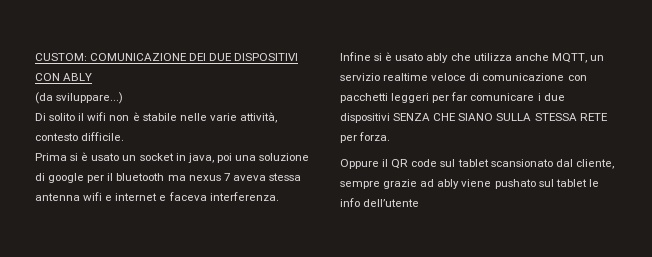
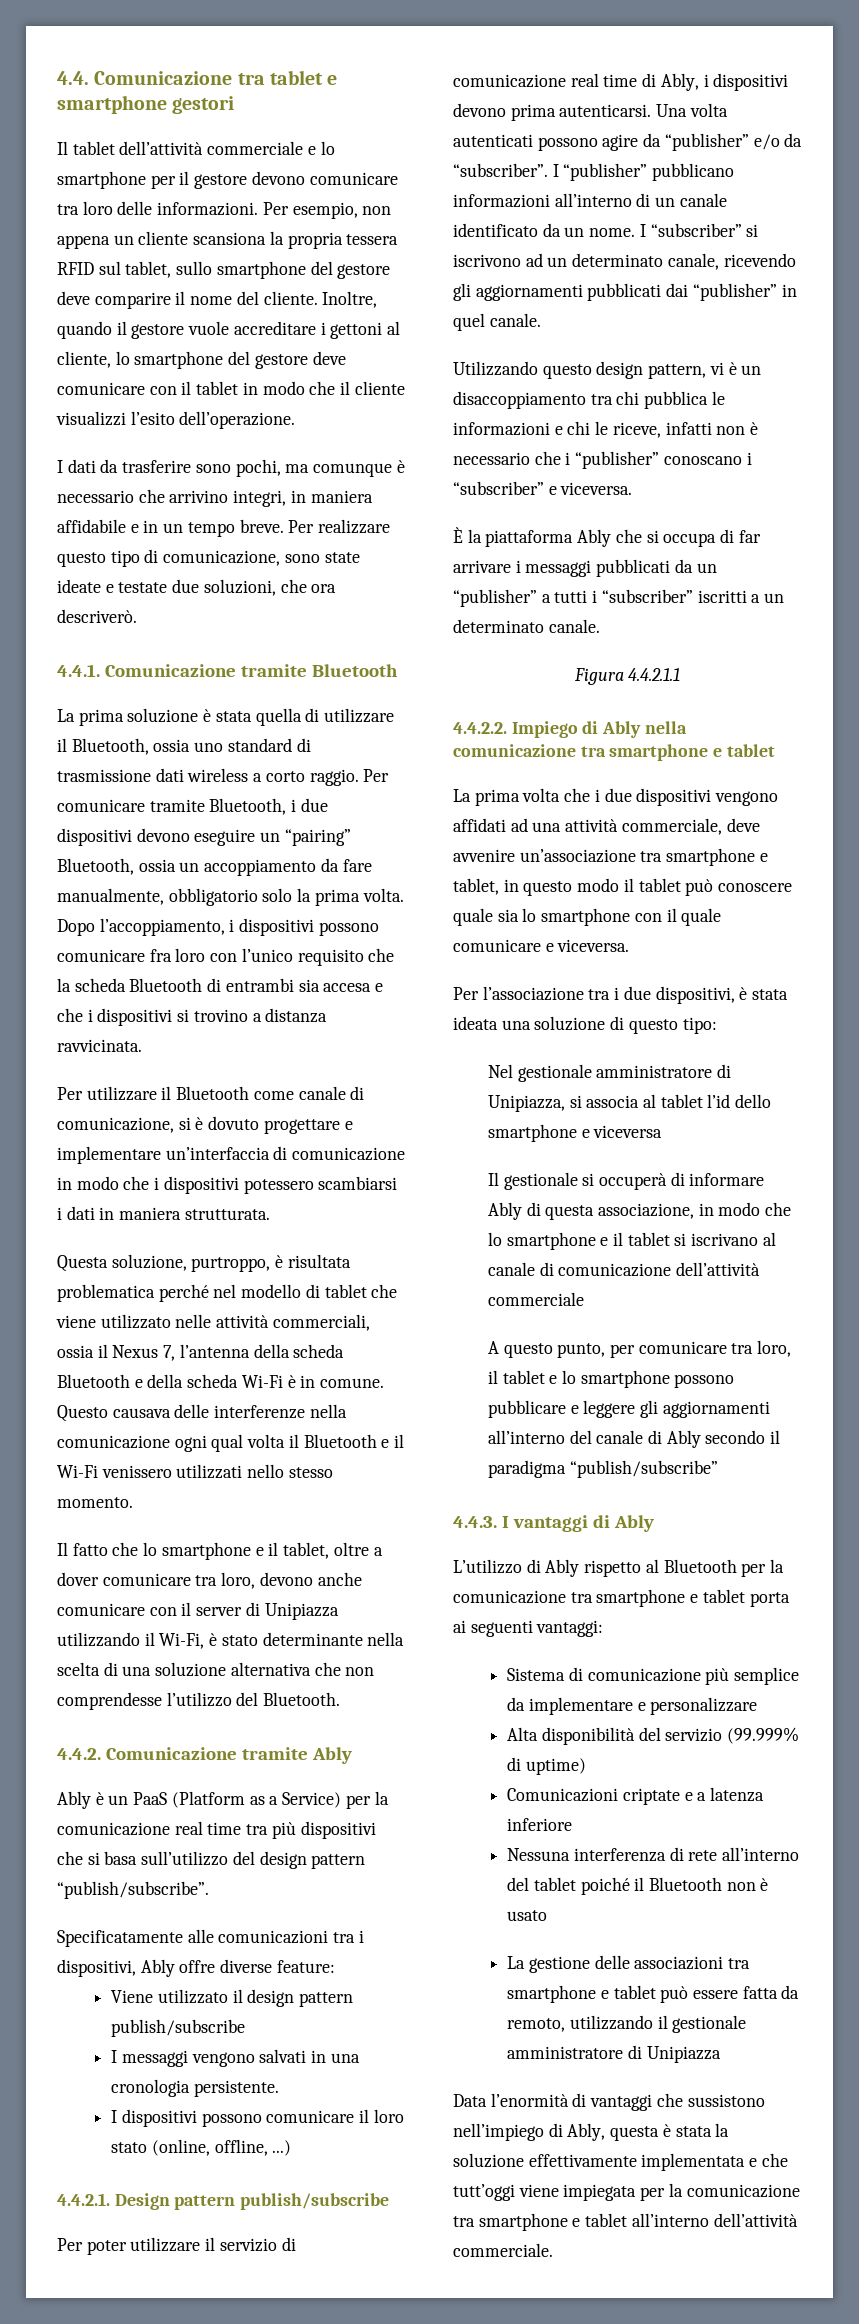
- CUSTOM: COMUNICAZIONE DEI DUE DISPOSITIVI CON ABLY
- (da sviluppare...)
- Di solito il wifi non è stabile nelle varie attività, contesto difficile.
- Prima si è usato un socket in java, poi una soluzione di google per il bluetooth ma nexus 7 aveva stessa antenna wifi e internet e faceva interferenza. Infine si è usato ably che utilizza anche MQTT, un servizio realtime veloce di comunicazione con pacchetti leggeri per far comunicare i due dispositivi SENZA CHE SIANO SULLA STESSA RETE per forza.
- Oppure il QR code sul tablet scansionato dal cliente, sempre grazie ad ably viene pushato sul tablet le info dell’utente
+ 4.4. Comunicazione tra tablet e smartphone gestori
+ Il tablet dell’attività commerciale e lo smartphone per il gestore devono comunicare tra loro delle informazioni. Per esempio, non appena un cliente scansiona la propria tessera RFID sul tablet, sullo smartphone del gestore deve comparire il nome del cliente. Inoltre, quando il gestore vuole accreditare i gettoni al cliente, lo smartphone del gestore deve comunicare con il tablet in modo che il cliente visualizzi l’esito dell’operazione.
+ I dati da trasferire sono pochi, ma comunque è necessario che arrivino integri, in maniera affidabile e in un tempo breve. Per realizzare questo tipo di comunicazione, sono state ideate e testate due soluzioni, che ora descriverò.
+ 4.4.1. Comunicazione tramite Bluetooth
+ La prima soluzione è stata quella di utilizzare il Bluetooth, ossia uno standard di trasmissione dati wireless a corto raggio. Per comunicare tramite Bluetooth, i due dispositivi devono eseguire un “pairing” Bluetooth, ossia un accoppiamento da fare manualmente, obbligatorio solo la prima volta. Dopo l’accoppiamento, i dispositivi possono comunicare fra loro con l’unico requisito che la scheda Bluetooth di entrambi sia accesa e che i dispositivi si trovino a distanza ravvicinata.
+ Per utilizzare il Bluetooth come canale di comunicazione, si è dovuto progettare e implementare un’interfaccia di comunicazione in modo che i dispositivi potessero scambiarsi i dati in maniera strutturata.
+ Questa soluzione, purtroppo, è risultata problematica perché nel modello di tablet che viene utilizzato nelle attività commerciali, ossia il Nexus 7, l’antenna della scheda Bluetooth e della scheda Wi-Fi è in comune. Questo causava delle interferenze nella comunicazione ogni qual volta il Bluetooth e il Wi-Fi venissero utilizzati nello stesso momento.
+ Il fatto che lo smartphone e il tablet, oltre a dover comunicare tra loro, devono anche comunicare con il server di Unipiazza utilizzando il Wi-Fi, è stato determinante nella scelta di una soluzione alternativa che non comprendesse l’utilizzo del Bluetooth.
+ 4.4.2. Comunicazione tramite Ably
+ Ably è un PaaS (Platform as a Service) per la comunicazione real time tra più dispositivi che si basa sull’utilizzo del design pattern “publish/subscribe”.
+ Specificatamente alle comunicazioni tra i dispositivi, Ably offre diverse feature:
+ Viene utilizzato il design pattern publish/subscribe
+ I messaggi vengono salvati in una cronologia persistente.
+ I dispositivi possono comunicare il loro stato (online, offline, ...)
+ 4.4.2.1. Design pattern publish/subscribe
+ Per poter utilizzare il servizio di comunicazione real time di Ably, i dispositivi devono prima autenticarsi. Una volta autenticati possono agire da “publisher” e/o da “subscriber”. I “publisher” pubblicano informazioni all’interno di un canale identificato da un nome. I “subscriber” si iscrivono ad un determinato canale, ricevendo gli aggiornamenti pubblicati dai “publisher” in quel canale.
+ Utilizzando questo design pattern, vi è un disaccoppiamento tra chi pubblica le informazioni e chi le riceve, infatti non è necessario che i “publisher” conoscano i “subscriber” e viceversa.
+ È la piattaforma Ably che si occupa di far arrivare i messaggi pubblicati da un “publisher” a tutti i “subscriber” iscritti a un determinato canale.
+ Figura 4.4.2.1.1
+ 4.4.2.2. Impiego di Ably nella comunicazione tra smartphone e tablet
+ La prima volta che i due dispositivi vengono affidati ad una attività commerciale, deve avvenire un’associazione tra smartphone e tablet, in questo modo il tablet può conoscere quale sia lo smartphone con il quale comunicare e viceversa.
+ Per l’associazione tra i due dispositivi, è stata ideata una soluzione di questo tipo:
+ Nel gestionale amministratore di Unipiazza, si associa al tablet l’id dello smartphone e viceversa
+ Il gestionale si occuperà di informare Ably di questa associazione, in modo che lo smartphone e il tablet si iscrivano al canale di comunicazione dell’attività commerciale
+ A questo punto, per comunicare tra loro, il tablet e lo smartphone possono pubblicare e leggere gli aggiornamenti all’interno del canale di Ably secondo il paradigma “publish/subscribe”
+ 4.4.3. I vantaggi di Ably
+ L’utilizzo di Ably rispetto al Bluetooth per la comunicazione tra smartphone e tablet porta ai seguenti vantaggi:
+ Sistema di comunicazione più semplice da implementare e personalizzare
+ Alta disponibilità del servizio (99.999% di uptime)
+ Comunicazioni criptate e a latenza inferiore
+ Nessuna interferenza di rete all’interno del tablet poiché il Bluetooth non è usato
+ La gestione delle associazioni tra smartphone e tablet può essere fatta da remoto, utilizzando il gestionale amministratore di Unipiazza
+ Data l’enormità di vantaggi che sussistono nell’impiego di Ably, questa è stata la soluzione effettivamente implementata e che tutt’oggi viene impiegata per la comunicazione tra smartphone e tablet all’interno dell’attività commerciale.

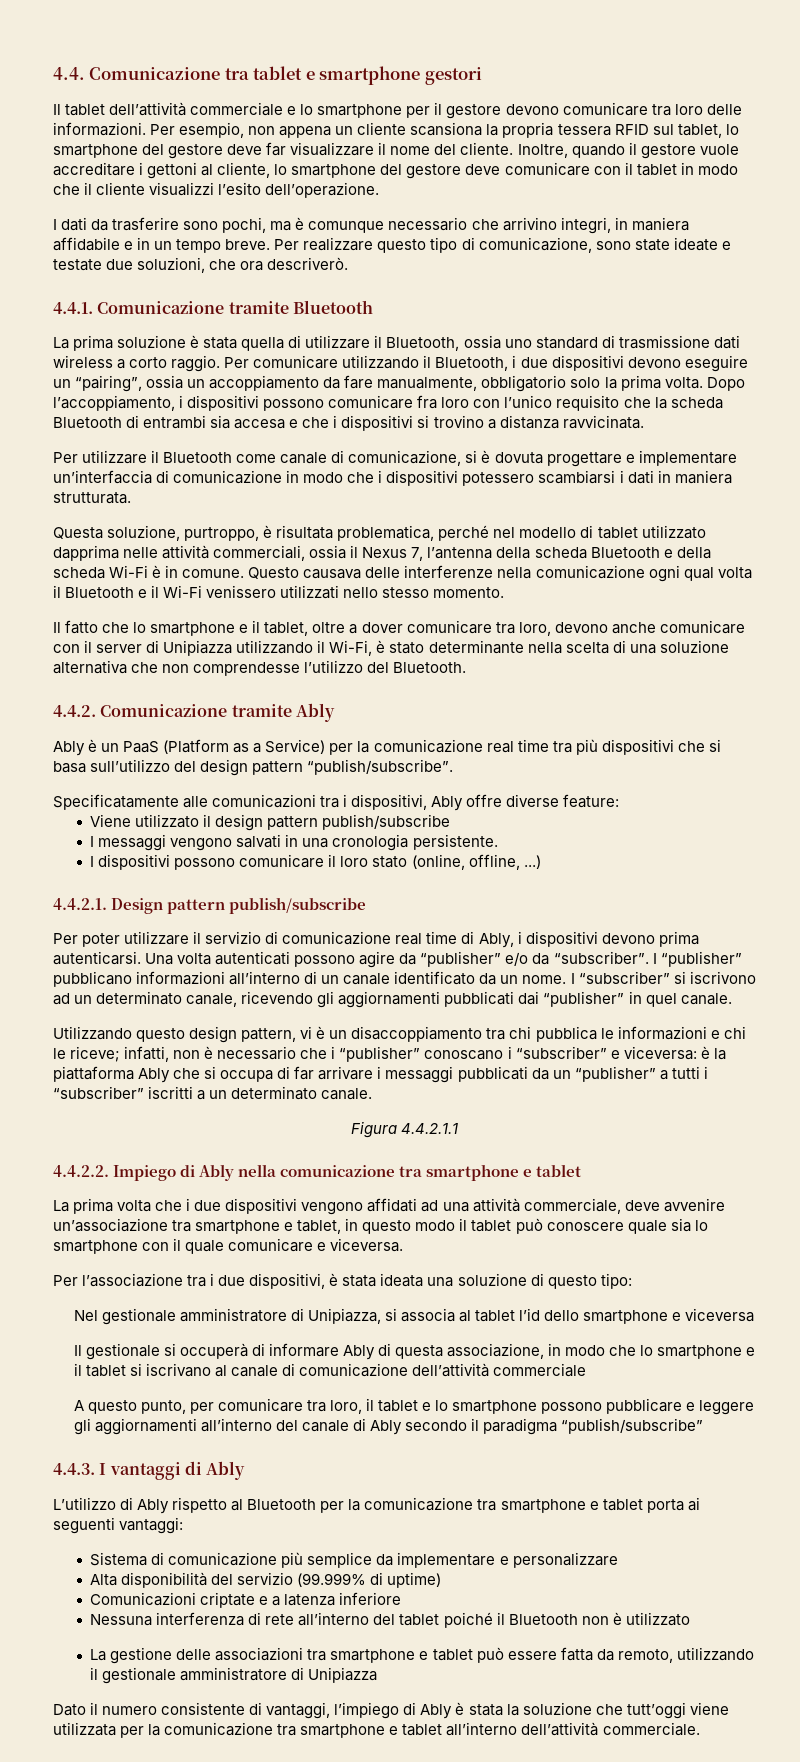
- Per esempio, non appena un cliente scansiona la propria tessera RFID sul tablet, sullo smartphone del gestore deve comparire il nome del cliente.
+ Per esempio, non appena un cliente scansiona la propria tessera RFID sul tablet, lo smartphone del gestore deve far visualizzare il nome del cliente.
- I dati da trasferire sono pochi, ma comunque è necessario che arrivino integri, in maniera affidabile e in un tempo breve.
+ I dati da trasferire sono pochi, ma è comunque necessario che arrivino integri, in maniera affidabile e in un tempo breve.
- Per comunicare tramite Bluetooth, i due dispositivi devono eseguire un “pairing” Bluetooth, ossia un accoppiamento da fare manualmente, obbligatorio solo la prima volta.
+ Per comunicare utilizzando il Bluetooth, i due dispositivi devono eseguire un “pairing”, ossia un accoppiamento da fare manualmente, obbligatorio solo la prima volta.
- Per utilizzare il Bluetooth come canale di comunicazione, si è dovuto progettare e implementare un’interfaccia di comunicazione in modo che i dispositivi potessero scambiarsi i dati in maniera strutturata.
+ Per utilizzare il Bluetooth come canale di comunicazione, si è dovuta progettare e implementare un’interfaccia di comunicazione in modo che i dispositivi potessero scambiarsi i dati in maniera strutturata.
- Questa soluzione, purtroppo, è risultata problematica perché nel modello di tablet che viene utilizzato nelle attività commerciali, ossia il Nexus 7, l’antenna della scheda Bluetooth e della scheda Wi-Fi è in comune.
+ Questa soluzione, purtroppo, è risultata problematica, perché nel modello di tablet utilizzato dapprima nelle attività commerciali, ossia il Nexus 7, l’antenna della scheda Bluetooth e della scheda Wi-Fi è in comune.
- Utilizzando questo design pattern, vi è un disaccoppiamento tra chi pubblica le informazioni e chi le riceve, infatti non è necessario che i “publisher” conoscano i “subscriber” e viceversa.
- È la piattaforma Ably che si occupa di far arrivare i messaggi pubblicati da un “publisher” a tutti i “subscriber” iscritti a un determinato canale.
+ Utilizzando questo design pattern, vi è un disaccoppiamento tra chi pubblica le informazioni e chi le riceve; infatti, non è necessario che i “publisher” conoscano i “subscriber” e viceversa: è la piattaforma Ably che si occupa di far arrivare i messaggi pubblicati da un “publisher” a tutti i “subscriber” iscritti a un determinato canale.
- Nessuna interferenza di rete all’interno del tablet poiché il Bluetooth non è usato
+ Nessuna interferenza di rete all’interno del tablet poiché il Bluetooth non è utilizzato
- Data l’enormità di vantaggi che sussistono nell’impiego di Ably, questa è stata la soluzione effettivamente implementata e che tutt’oggi viene impiegata per la comunicazione tra smartphone e tablet all’interno dell’attività commerciale.
+ Dato il numero consistente di vantaggi, l’impiego di Ably è stata la soluzione che tutt’oggi viene utilizzata per la comunicazione tra smartphone e tablet all’interno dell’attività commerciale.

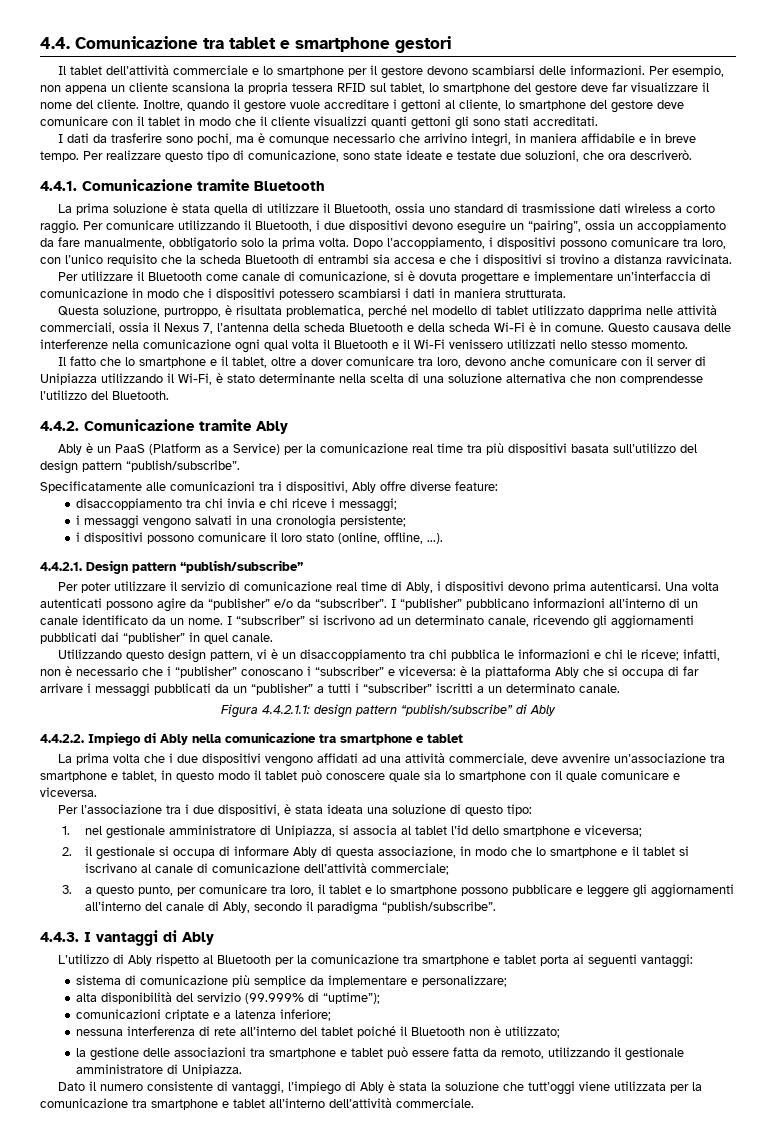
- Il tablet dell’attività commerciale e lo smartphone per il gestore devono comunicare tra loro delle informazioni.
+ Il tablet dell’attività commerciale e lo smartphone per il gestore devono scambiarsi delle informazioni.
- Inoltre, quando il gestore vuole accreditare i gettoni al cliente, lo smartphone del gestore deve comunicare con il tablet in modo che il cliente visualizzi l’esito dell’operazione.
+ Inoltre, quando il gestore vuole accreditare i gettoni al cliente, lo smartphone del gestore deve comunicare con il tablet in modo che il cliente visualizzi quanti gettoni gli sono stati accreditati.
- I dati da trasferire sono pochi, ma è comunque necessario che arrivino integri, in maniera affidabile e in un tempo breve.
+ I dati da trasferire sono pochi, ma è comunque necessario che arrivino integri, in maniera affidabile e in breve tempo.
- Dopo l’accoppiamento, i dispositivi possono comunicare fra loro con l’unico requisito che la scheda Bluetooth di entrambi sia accesa e che i dispositivi si trovino a distanza ravvicinata.
+ Dopo l’accoppiamento, i dispositivi possono comunicare tra loro, con l’unico requisito che la scheda Bluetooth di entrambi sia accesa e che i dispositivi si trovino a distanza ravvicinata.
- Ably è un PaaS (Platform as a Service) per la comunicazione real time tra più dispositivi che si basa sull’utilizzo del design pattern “publish/subscribe”.
+ Ably è un PaaS (Platform as a Service) per la comunicazione real time tra più dispositivi basata sull’utilizzo del design pattern “publish/subscribe”.
- Viene utilizzato il design pattern publish/subscribe
- I messaggi vengono salvati in una cronologia persistente.
- I dispositivi possono comunicare il loro stato (online, offline, ...)
+ disaccoppiamento tra chi invia e chi riceve i messaggi;
+ i messaggi vengono salvati in una cronologia persistente;
+ i dispositivi possono comunicare il loro stato (online, offline, ...).
- 4.4.2.1. Design pattern publish/subscribe
+ 4.4.2.1. Design pattern “publish/subscribe”
- Figura 4.4.2.1.1
+ Figura 4.4.2.1.1: design pattern “publish/subscribe” di Ably
- Nel gestionale amministratore di Unipiazza, si associa al tablet l’id dello smartphone e viceversa
- Il gestionale si occuperà di informare Ably di questa associazione, in modo che lo smartphone e il tablet si iscrivano al canale di comunicazione dell’attività commerciale
- A questo punto, per comunicare tra loro, il tablet e lo smartphone possono pubblicare e leggere gli aggiornamenti all’interno del canale di Ably secondo il paradigma “publish/subscribe”
+ 1. nel gestionale amministratore di Unipiazza, si associa al tablet l’id dello smartphone e viceversa;
+ 2. il gestionale si occupa di informare Ably di questa associazione, in modo che lo smartphone e il tablet si iscrivano al canale di comunicazione dell’attività commerciale;
+ 3. a questo punto, per comunicare tra loro, il tablet e lo smartphone possono pubblicare e leggere gli aggiornamenti all’interno del canale di Ably, secondo il paradigma “publish/subscribe”.
- Sistema di comunicazione più semplice da implementare e personalizzare
- Alta disponibilità del servizio (99.999% di uptime)
- Comunicazioni criptate e a latenza inferiore
- Nessuna interferenza di rete all’interno del tablet poiché il Bluetooth non è utilizzato
- La gestione delle associazioni tra smartphone e tablet può essere fatta da remoto, utilizzando il gestionale amministratore di Unipiazza
+ sistema di comunicazione più semplice da implementare e personalizzare;
+ alta disponibilità del servizio (99.999% di “uptime”);
+ comunicazioni criptate e a latenza inferiore;
+ nessuna interferenza di rete all’interno del tablet poiché il Bluetooth non è utilizzato;
+ la gestione delle associazioni tra smartphone e tablet può essere fatta da remoto, utilizzando il gestionale amministratore di Unipiazza.

